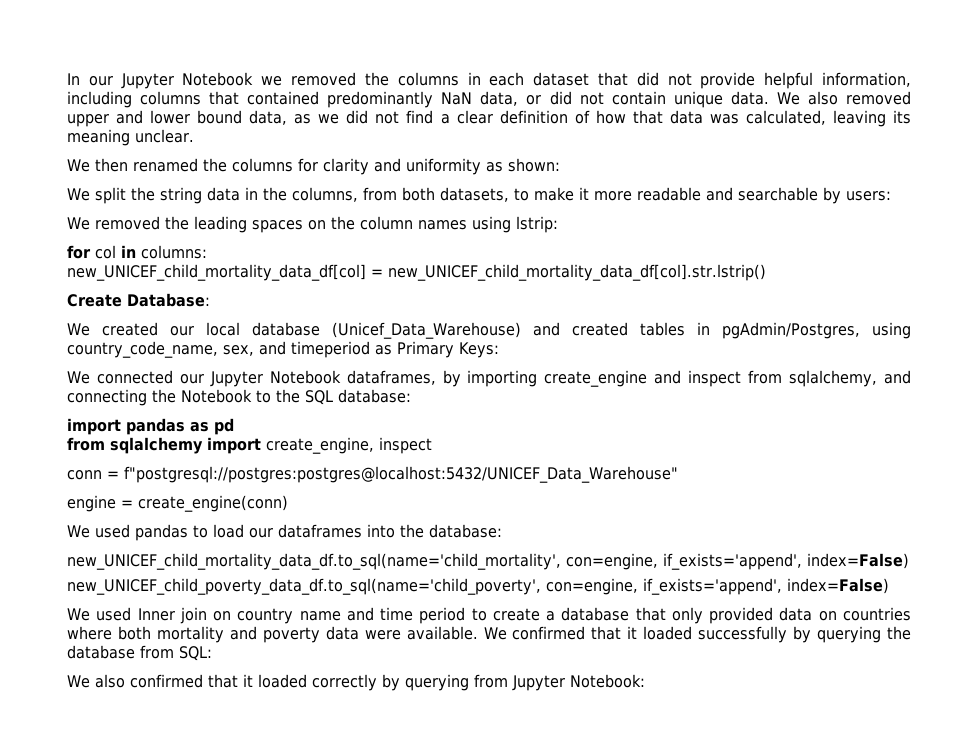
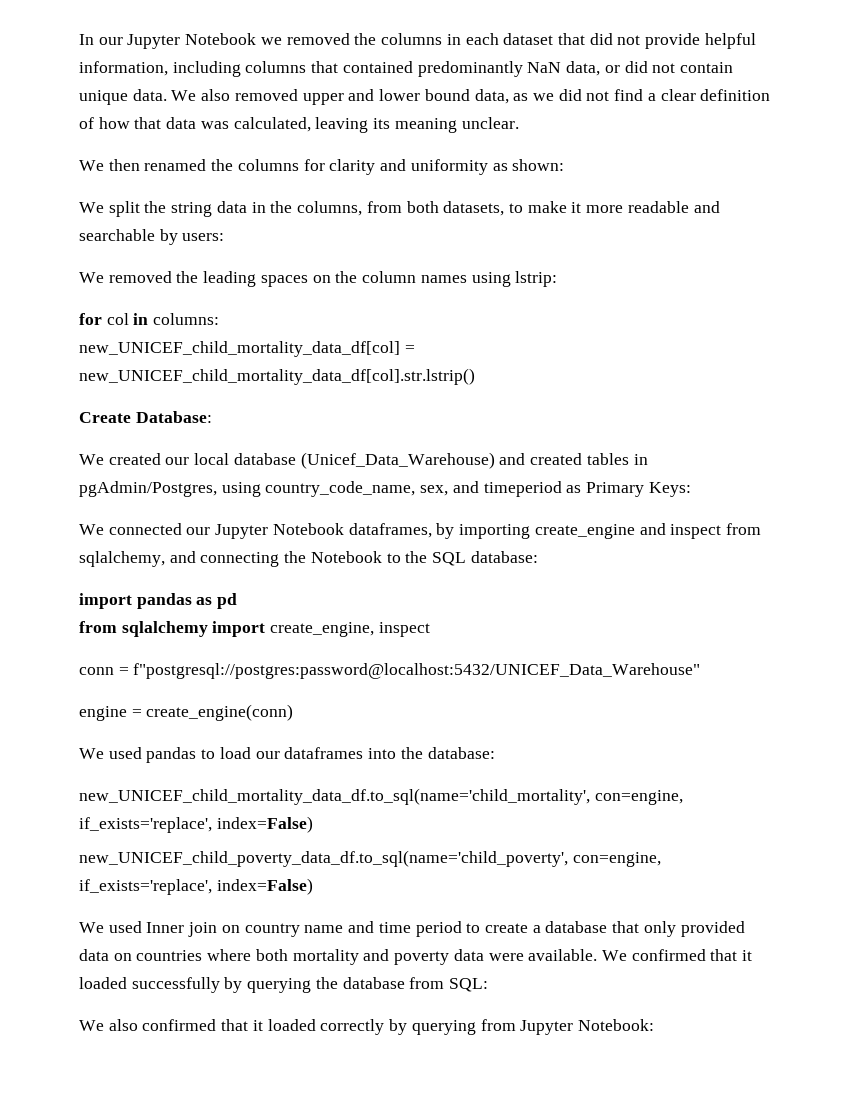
- conn = f"postgresql://postgres:postgres@localhost:5432/UNICEF_Data_Warehouse"
+ conn = f"postgresql://postgres:password@localhost:5432/UNICEF_Data_Warehouse"
- new_UNICEF_child_mortality_data_df.to_sql(name='child_mortality', con=engine, if_exists='append', index=False)
+ new_UNICEF_child_mortality_data_df.to_sql(name='child_mortality', con=engine, if_exists='replace', index=False)
- new_UNICEF_child_poverty_data_df.to_sql(name='child_poverty', con=engine, if_exists='append', index=False)
+ new_UNICEF_child_poverty_data_df.to_sql(name='child_poverty', con=engine, if_exists='replace', index=False)

